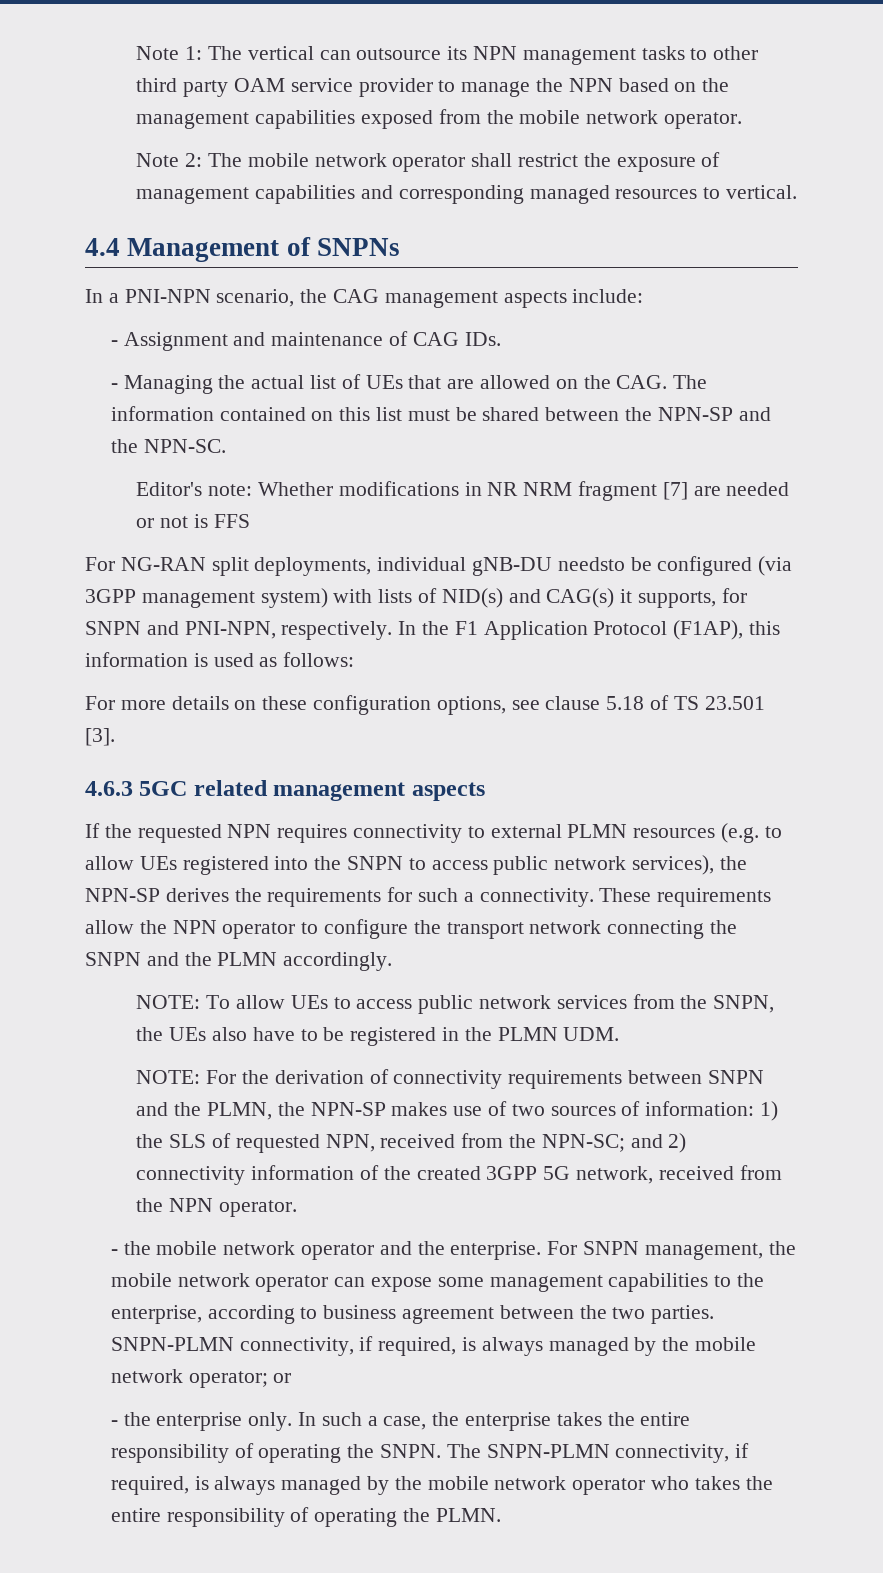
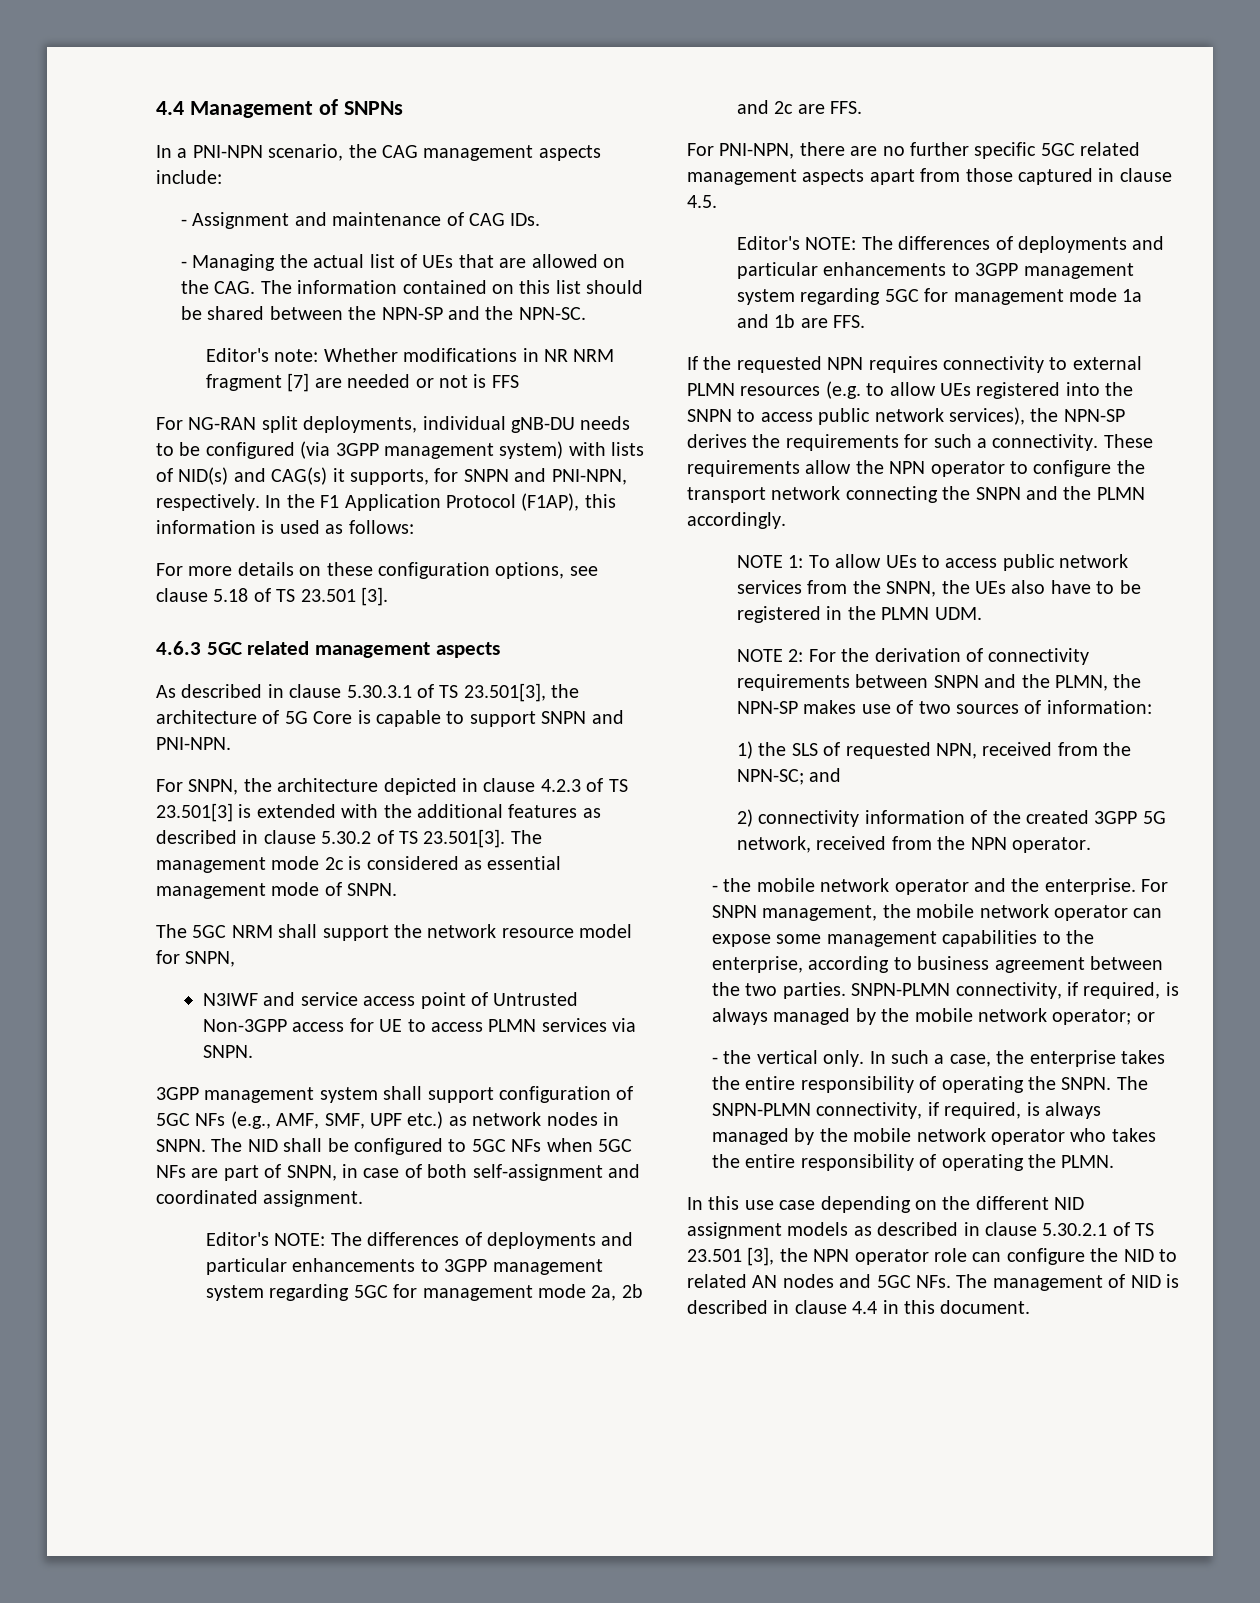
- Note 1: The vertical can outsource its NPN management tasks to other third party OAM service provider to manage the NPN based on the management capabilities exposed from the mobile network operator.
- Note 2: The mobile network operator shall restrict the exposure of management capabilities and corresponding managed resources to vertical.
- - Managing the actual list of UEs that are allowed on the CAG. The information contained on this list must be shared between the NPN-SP and the NPN-SC.
+ - Managing the actual list of UEs that are allowed on the CAG. The information contained on this list should be shared between the NPN-SP and the NPN-SC.
- For NG-RAN split deployments, individual gNB-DU needsto be configured (via 3GPP management system) with lists of NID(s) and CAG(s) it supports, for SNPN and PNI-NPN, respectively.
+ For NG-RAN split deployments, individual gNB-DU needs to be configured (via 3GPP management system) with lists of NID(s) and CAG(s) it supports, for SNPN and PNI-NPN, respectively.
+ As described in clause 5.30.3.1 of TS 23.501[3], the architecture of 5G Core is capable to support SNPN and PNI-NPN.
+ For SNPN, the architecture depicted in clause 4.2.3 of TS 23.501[3] is extended with the additional features as described in clause 5.30.2 of TS 23.501[3]. The management mode 2c is considered as essential management mode of SNPN.
+ The 5GC NRM shall support the network resource model for SNPN,
+ N3IWF and service access point of Untrusted Non-3GPP access for UE to access PLMN services via SNPN.
+ 3GPP management system shall support configuration of 5GC NFs (e.g., AMF, SMF, UPF etc.) as network nodes in SNPN. The NID shall be configured to 5GC NFs when 5GC NFs are part of SNPN, in case of both self-assignment and coordinated assignment.
+ Editor's NOTE: The differences of deployments and particular enhancements to 3GPP management system regarding 5GC for management mode 2a, 2b and 2c are FFS.
+ For PNI-NPN, there are no further specific 5GC related management aspects apart from those captured in clause 4.5.
+ Editor's NOTE: The differences of deployments and particular enhancements to 3GPP management system regarding 5GC for management mode 1a and 1b are FFS.
- NOTE: To allow UEs to access public network services from the SNPN, the UEs also have to be registered in the PLMN UDM.
+ NOTE 1: To allow UEs to access public network services from the SNPN, the UEs also have to be registered in the PLMN UDM.
- NOTE: For the derivation of connectivity requirements between SNPN and the PLMN, the NPN-SP makes use of two sources of information: 1) the SLS of requested NPN, received from the NPN-SC; and 2) connectivity information of the created 3GPP 5G network, received from the NPN operator.
+ NOTE 2: For the derivation of connectivity requirements between SNPN and the PLMN, the NPN-SP makes use of two sources of information:
+ 1) the SLS of requested NPN, received from the NPN-SC; and
+ 2) connectivity information of the created 3GPP 5G network, received from the NPN operator.
- - the enterprise only.
+ - the vertical only.
+ In this use case depending on the different NID assignment models as described in clause 5.30.2.1 of TS 23.501 [3], the NPN operator role can configure the NID to related AN nodes and 5GC NFs. The management of NID is described in clause 4.4 in this document.

